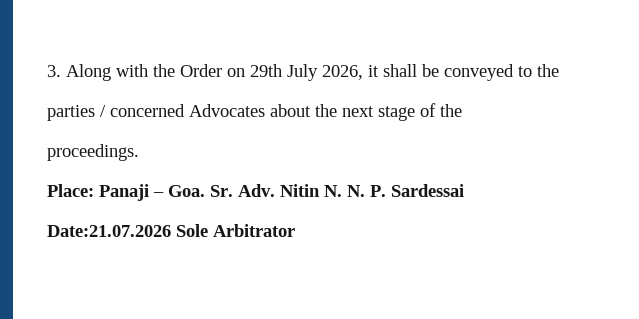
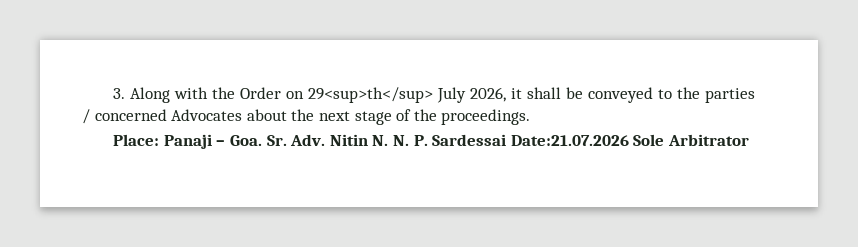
- 3. Along with the Order on 29th July 2026, it shall be conveyed to the
- parties / concerned Advocates about the next stage of the
- proceedings.
+ 3. Along with the Order on 29<sup>th</sup> July 2026, it shall be conveyed to the parties / concerned Advocates about the next stage of the proceedings.
- Place: Panaji – Goa. Sr. Adv. Nitin N. N. P. Sardessai
- Date:21.07.2026 Sole Arbitrator
+ Place: Panaji – Goa. Sr. Adv. Nitin N. N. P. Sardessai Date:21.07.2026 Sole Arbitrator

